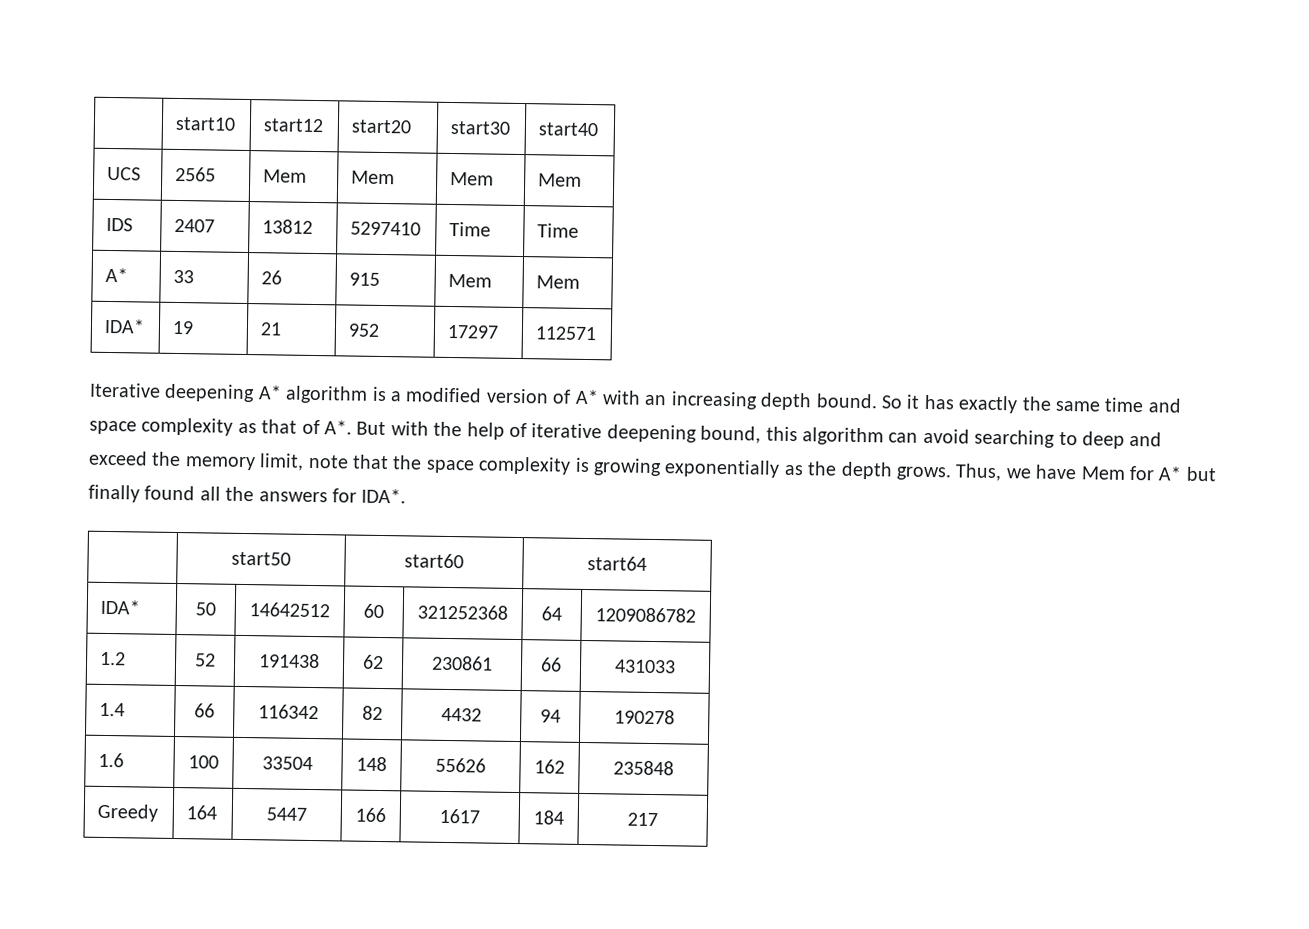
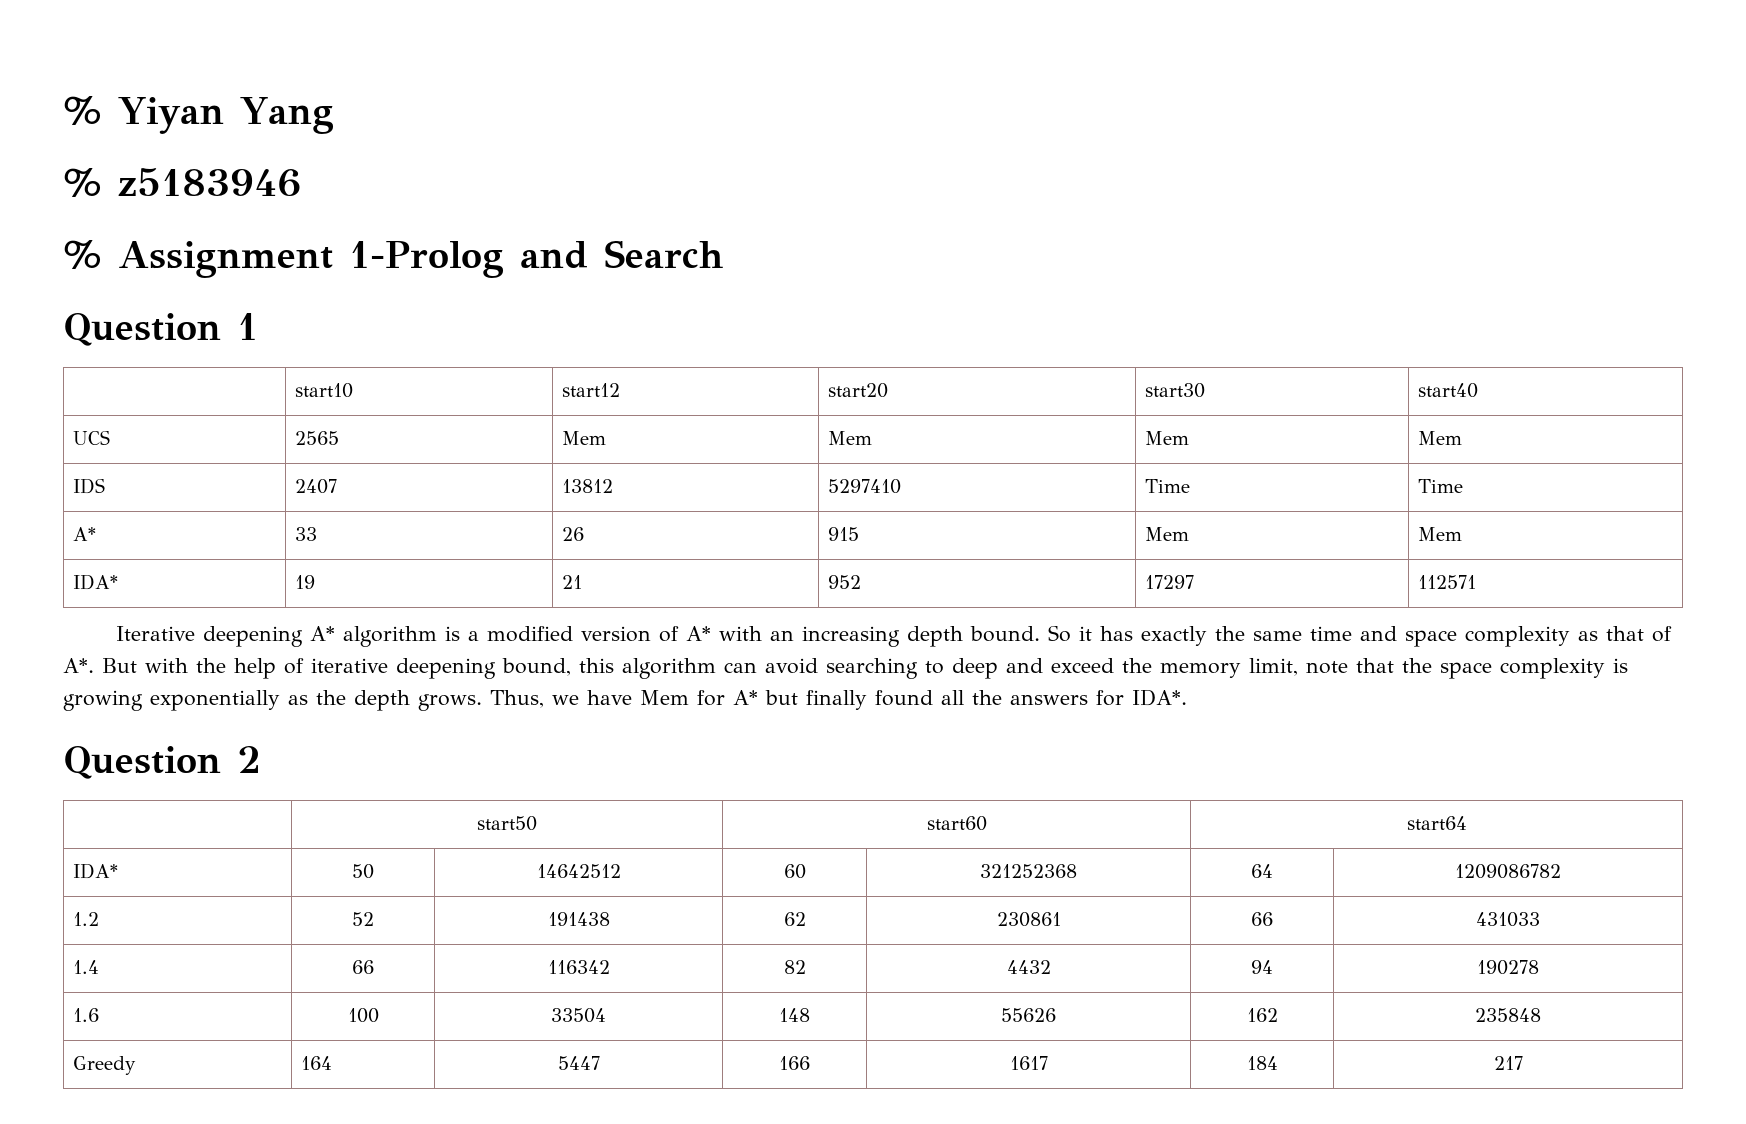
+ % Yiyan Yang
+ % z5183946
+ % Assignment 1-Prolog and Search
+ Question 1
+ Question 2

